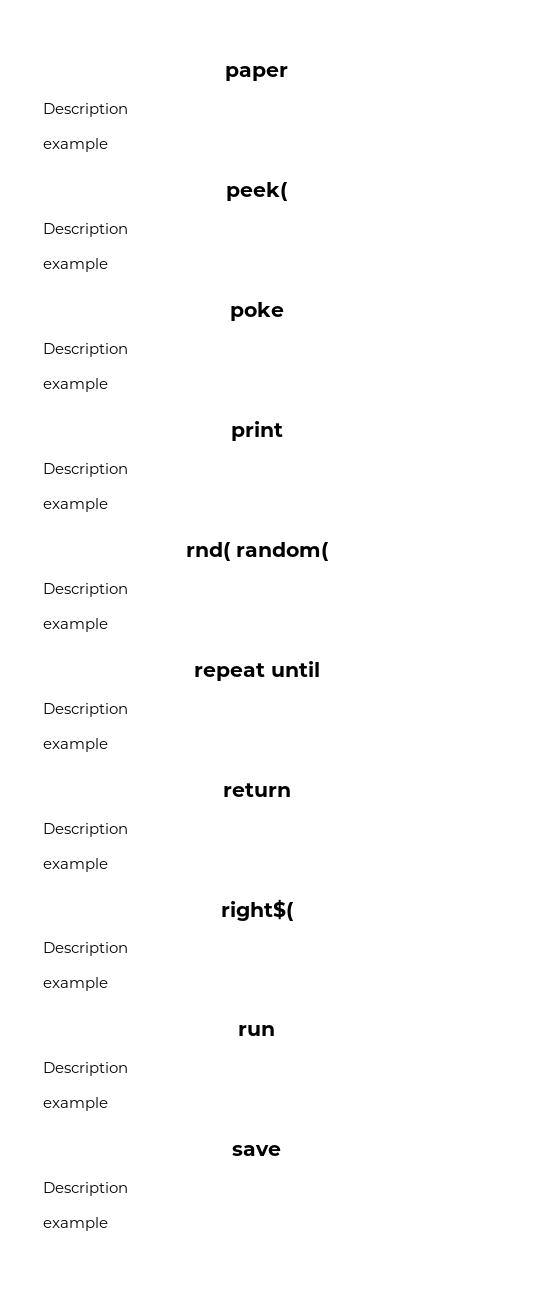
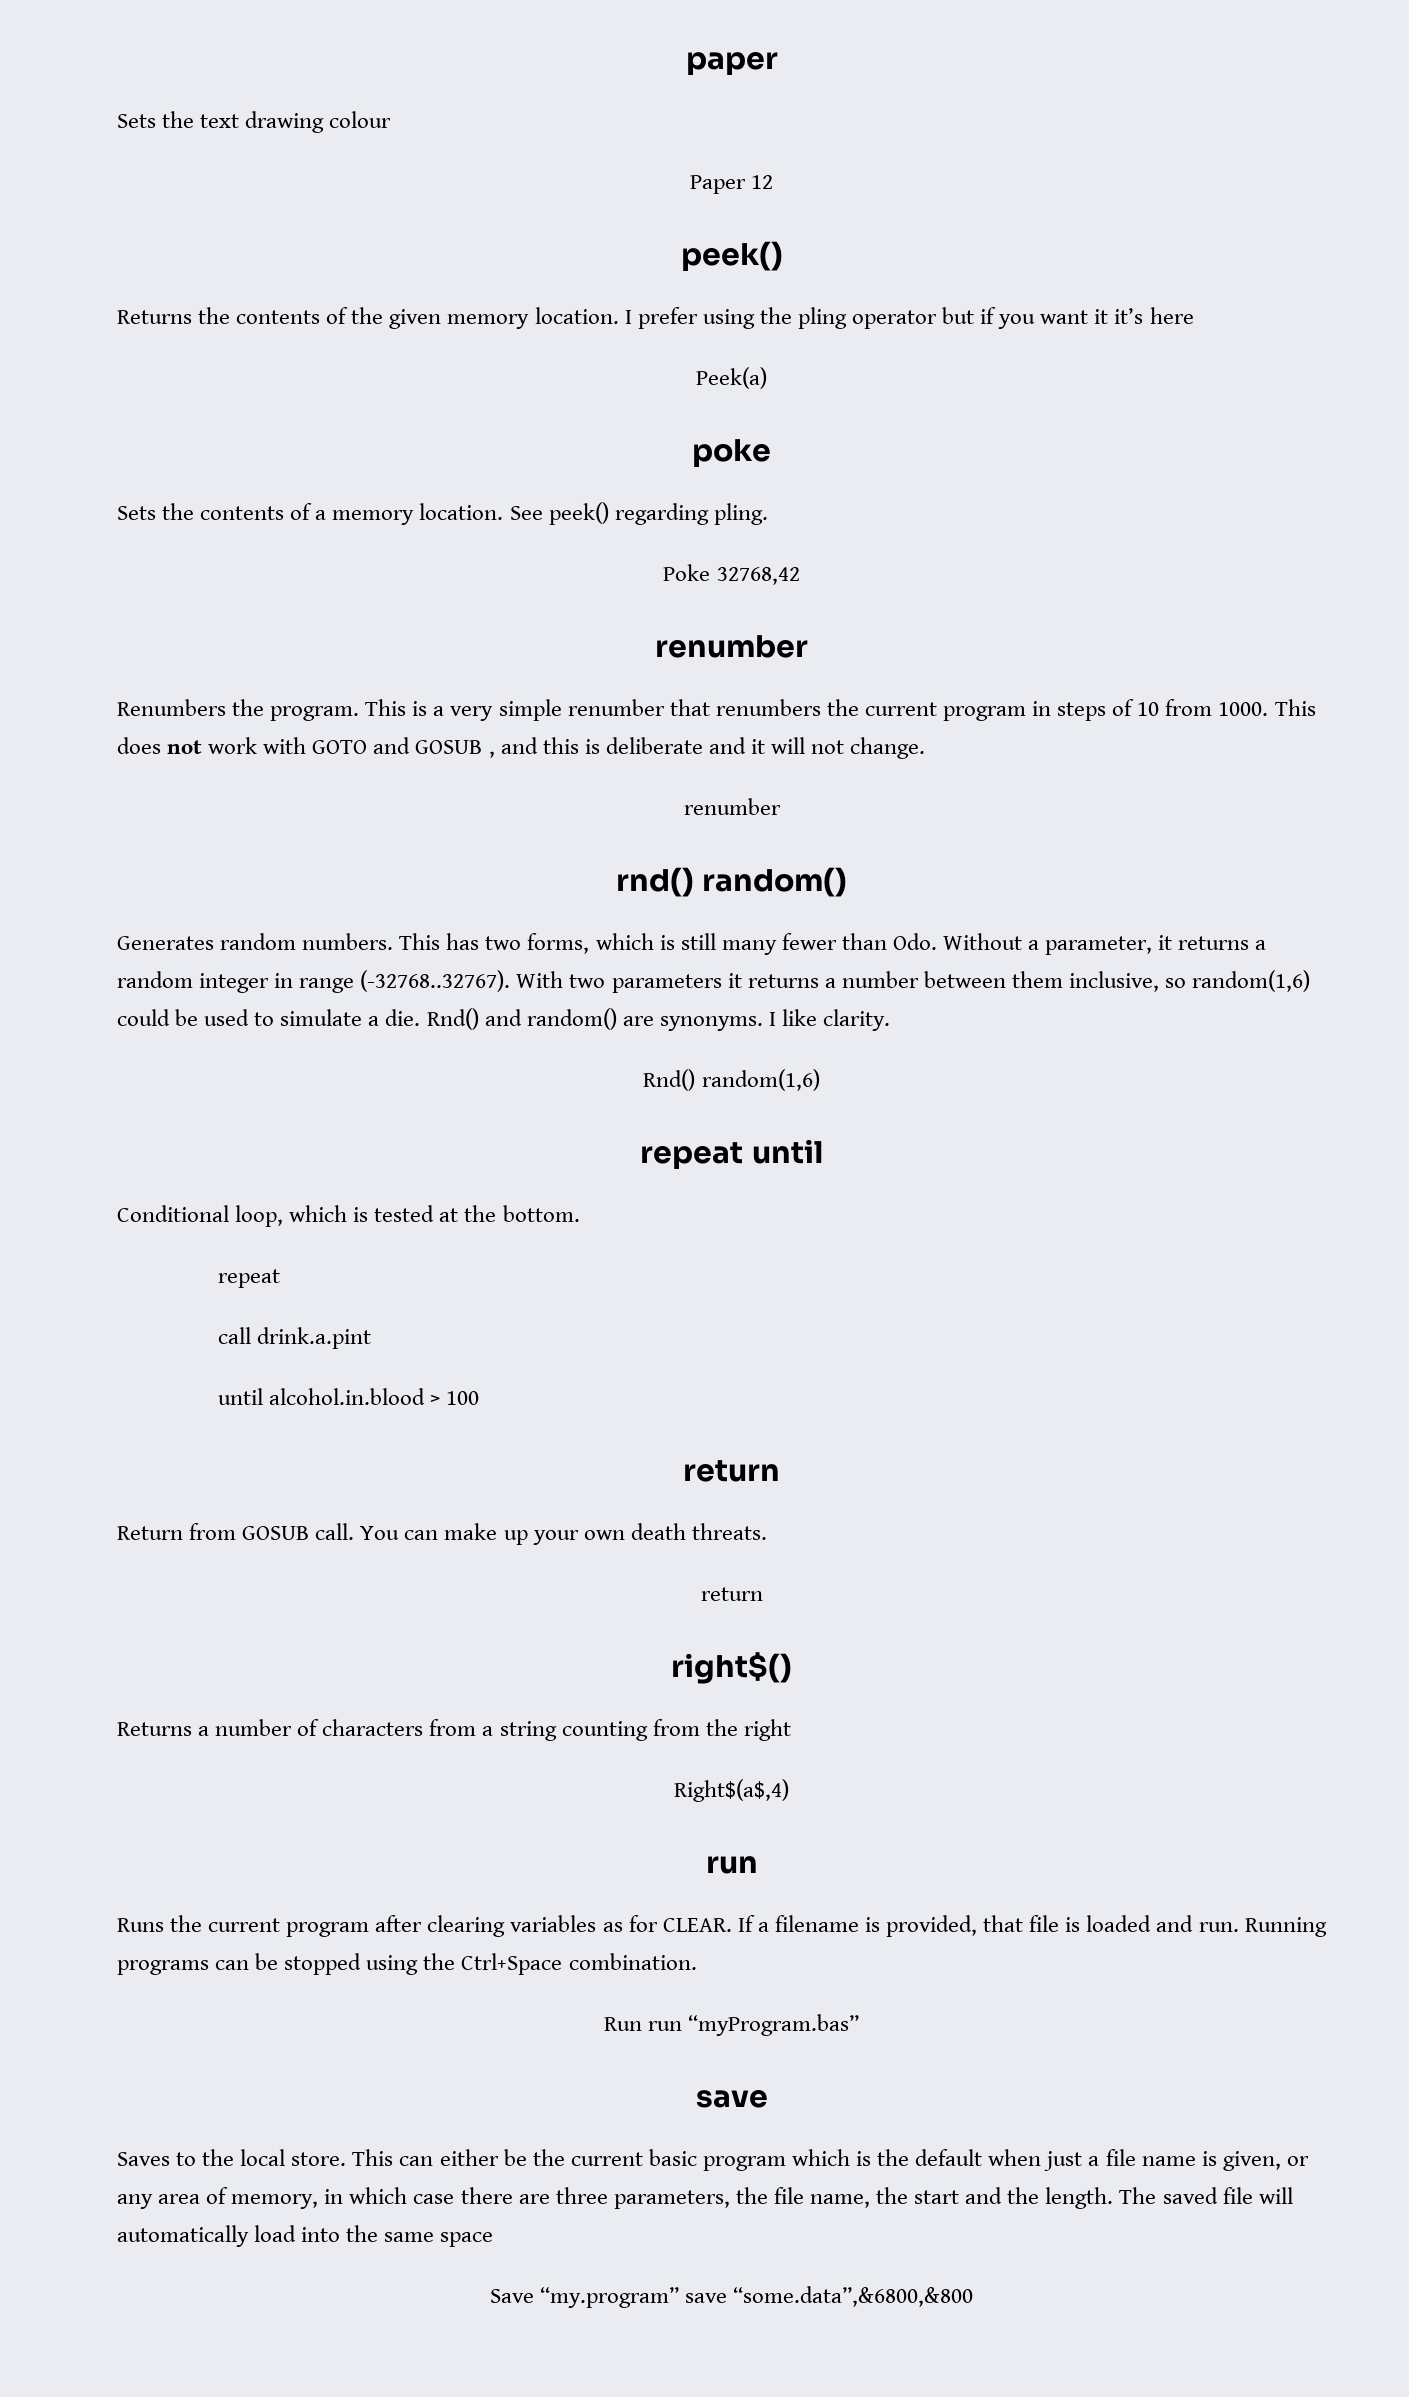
  paper
- Description
- example
- peek(
- Description
- example
+ Sets the text drawing colour
+ Paper 12
+ peek()
+ Returns the contents of the given memory location. I prefer using the pling operator but if you want it it’s here
+ Peek(a)
  poke
- Description
- example
- print
- Description
- example
- rnd( random(
- Description
- example
+ Sets the contents of a memory location. See peek() regarding pling.
+ Poke 32768,42
+ renumber
+ Renumbers the program. This is a very simple renumber that renumbers the current program in steps of 10 from 1000. This does not work with GOTO and GOSUB , and this is deliberate and it will not change.
+ renumber
+ rnd() random()
+ Generates random numbers. This has two forms, which is still many fewer than Odo. Without a parameter, it returns a random integer in range (-32768..32767). With two parameters it returns a number between them inclusive, so random(1,6) could be used to simulate a die. Rnd() and random() are synonyms. I like clarity.
+ Rnd() random(1,6)
  repeat until
- Description
- example
+ Conditional loop, which is tested at the bottom.
+ repeat
+ call drink.a.pint
+ until alcohol.in.blood > 100
  return
- Description
- example
- right$(
- Description
- example
+ Return from GOSUB call. You can make up your own death threats.
+ return
+ right$()
+ Returns a number of characters from a string counting from the right
+ Right$(a$,4)
  run
- Description
- example
+ Runs the current program after clearing variables as for CLEAR. If a filename is provided, that file is loaded and run. Running programs can be stopped using the Ctrl+Space combination.
+ Run run “myProgram.bas”
  save
- Description
- example
+ Saves to the local store. This can either be the current basic program which is the default when just a file name is given, or any area of memory, in which case there are three parameters, the file name, the start and the length. The saved file will automatically load into the same space
+ Save “my.program” save “some.data”,&6800,&800

